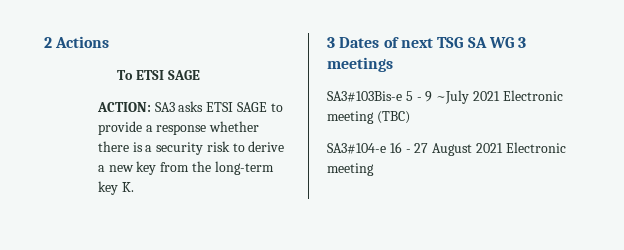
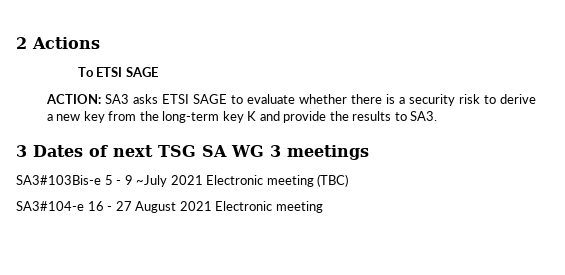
- ACTION: SA3 asks ETSI SAGE to provide a response whether there is a security risk to derive a new key from the long-term key K.
+ ACTION: SA3 asks ETSI SAGE to evaluate whether there is a security risk to derive a new key from the long-term key K and provide the results to SA3.

